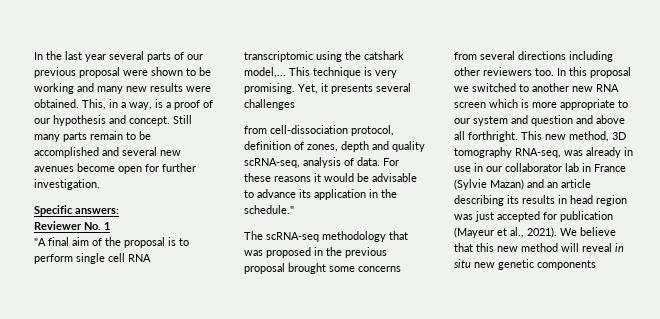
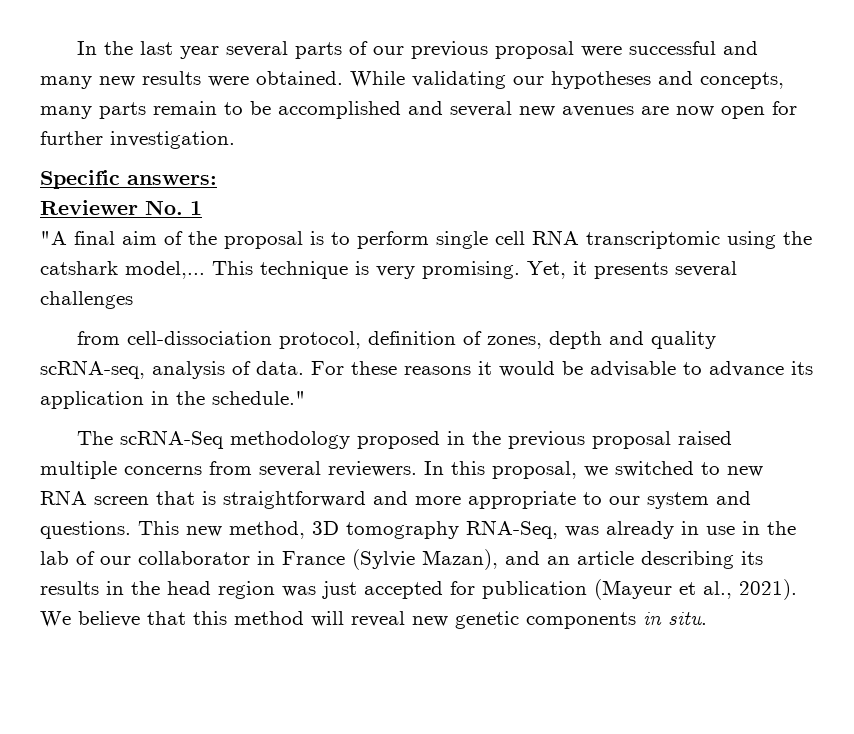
- In the last year several parts of our previous proposal were shown to be working and many new results were obtained.
+ In the last year several parts of our previous proposal were successful and many new results were obtained.
- This, in a way, is a proof of our hypothesis and concept. Still many parts remain to be accomplished and several new avenues become open for further investigation.
+ While validating our hypotheses and concepts, many parts remain to be accomplished and several new avenues are now open for further investigation.
- The scRNA-seq methodology that was proposed in the previous proposal brought some concerns from several directions including other reviewers too.
+ The scRNA-Seq methodology proposed in the previous proposal raised multiple concerns from several reviewers.
- In this proposal we switched to another new RNA screen which is more appropriate to our system and question and above all forthright.
+ In this proposal, we switched to new RNA screen that is straightforward and more appropriate to our system and questions.
- This new method, 3D tomography RNA-seq, was already in use in our collaborator lab in France (Sylvie Mazan) and an article describing its results in head region was just accepted for publication (Mayeur et al., 2021).
+ This new method, 3D tomography RNA-Seq, was already in use in the lab of our collaborator in France (Sylvie Mazan), and an article describing its results in the head region was just accepted for publication (Mayeur et al., 2021).
- We believe that this new method will reveal in situ new genetic components
+ We believe that this method will reveal new genetic components in situ.

